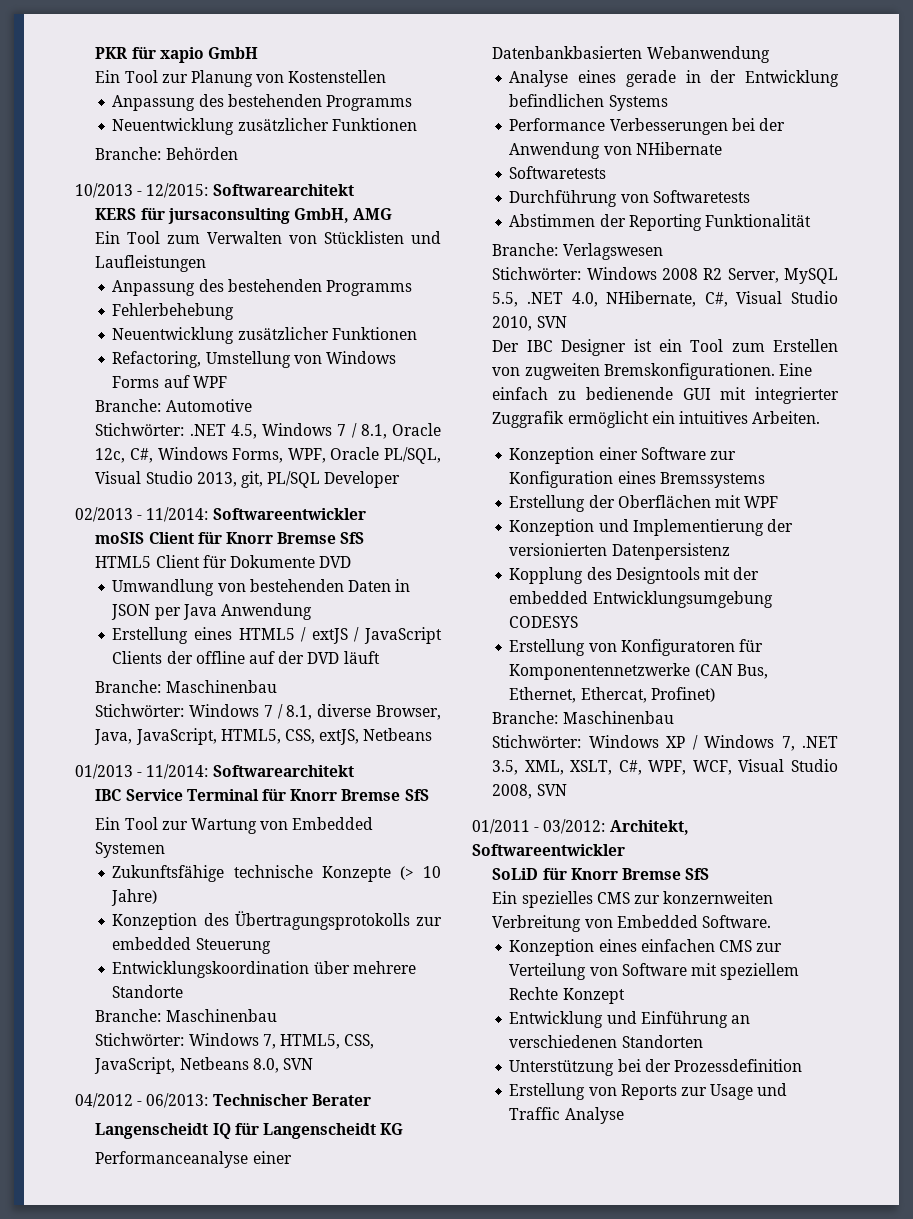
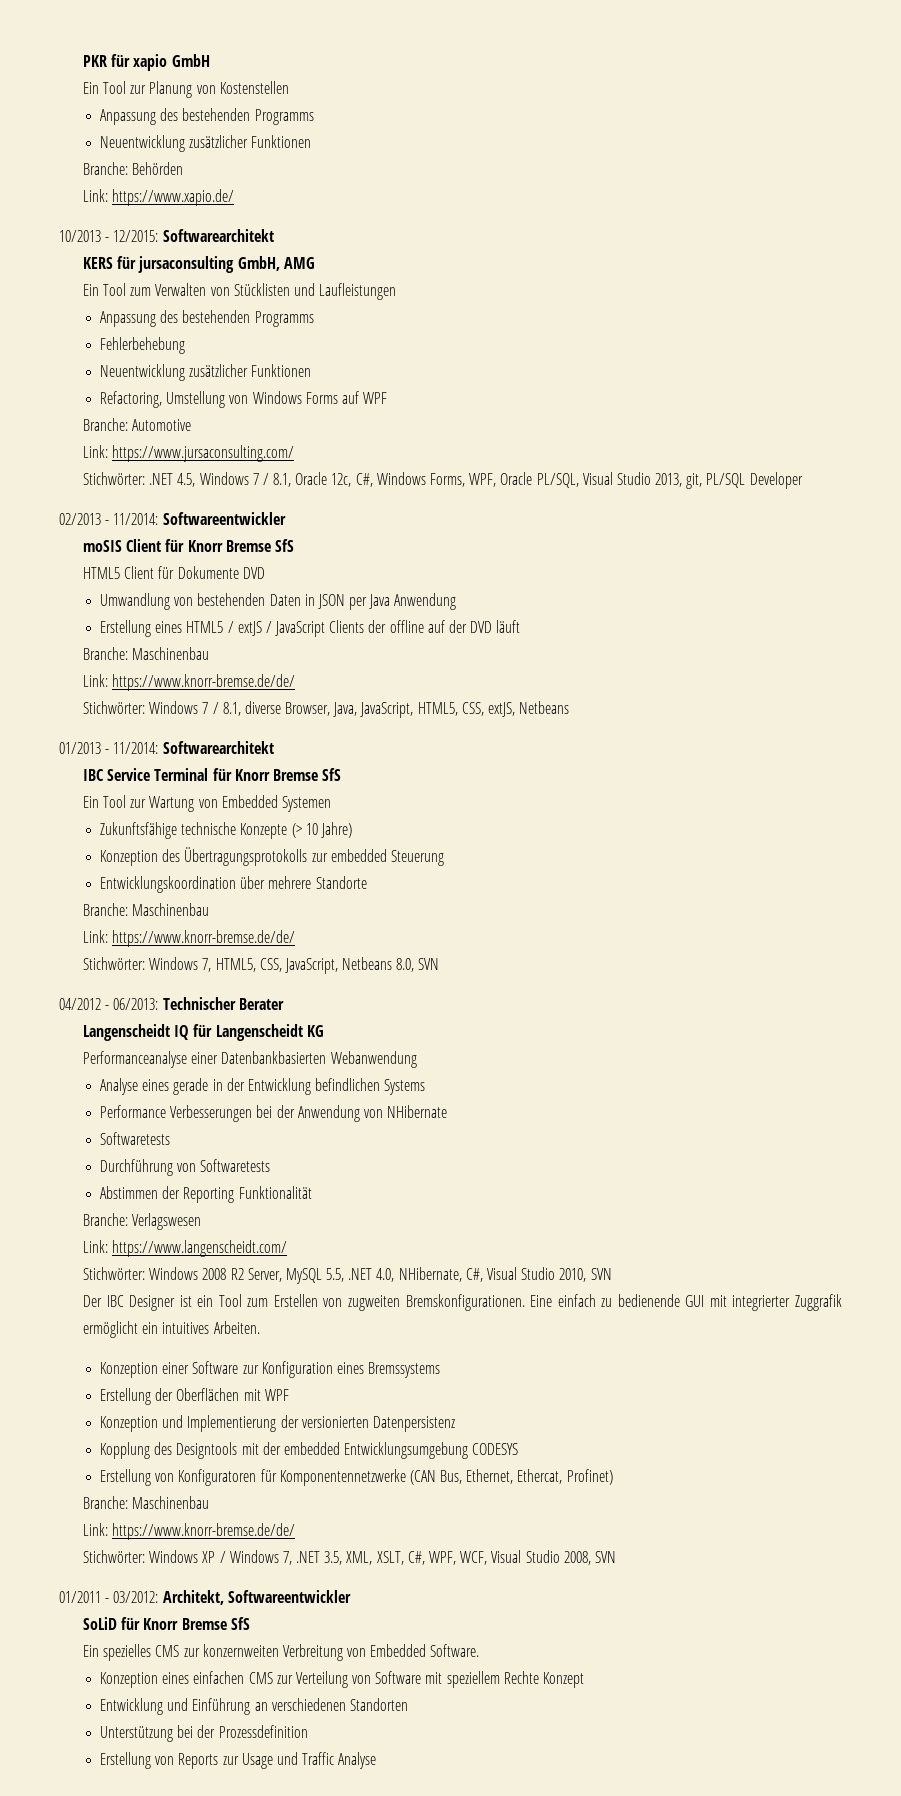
+ Link: https://www.xapio.de/
+ Link: https://www.jursaconsulting.com/
  Erstellung eines HTML5 / extJS / JavaScript Clients der offline auf der DVD läuft
  Branche: Maschinenbau
+ Link: https://www.knorr-bremse.de/de/
  Entwicklungskoordination über mehrere Standorte
  Branche: Maschinenbau
+ Link: https://www.knorr-bremse.de/de/
+ Link: https://www.langenscheidt.com/
  Erstellung von Konfiguratoren für Komponentennetzwerke (CAN Bus, Ethernet, Ethercat, Profinet)
  Branche: Maschinenbau
+ Link: https://www.knorr-bremse.de/de/

